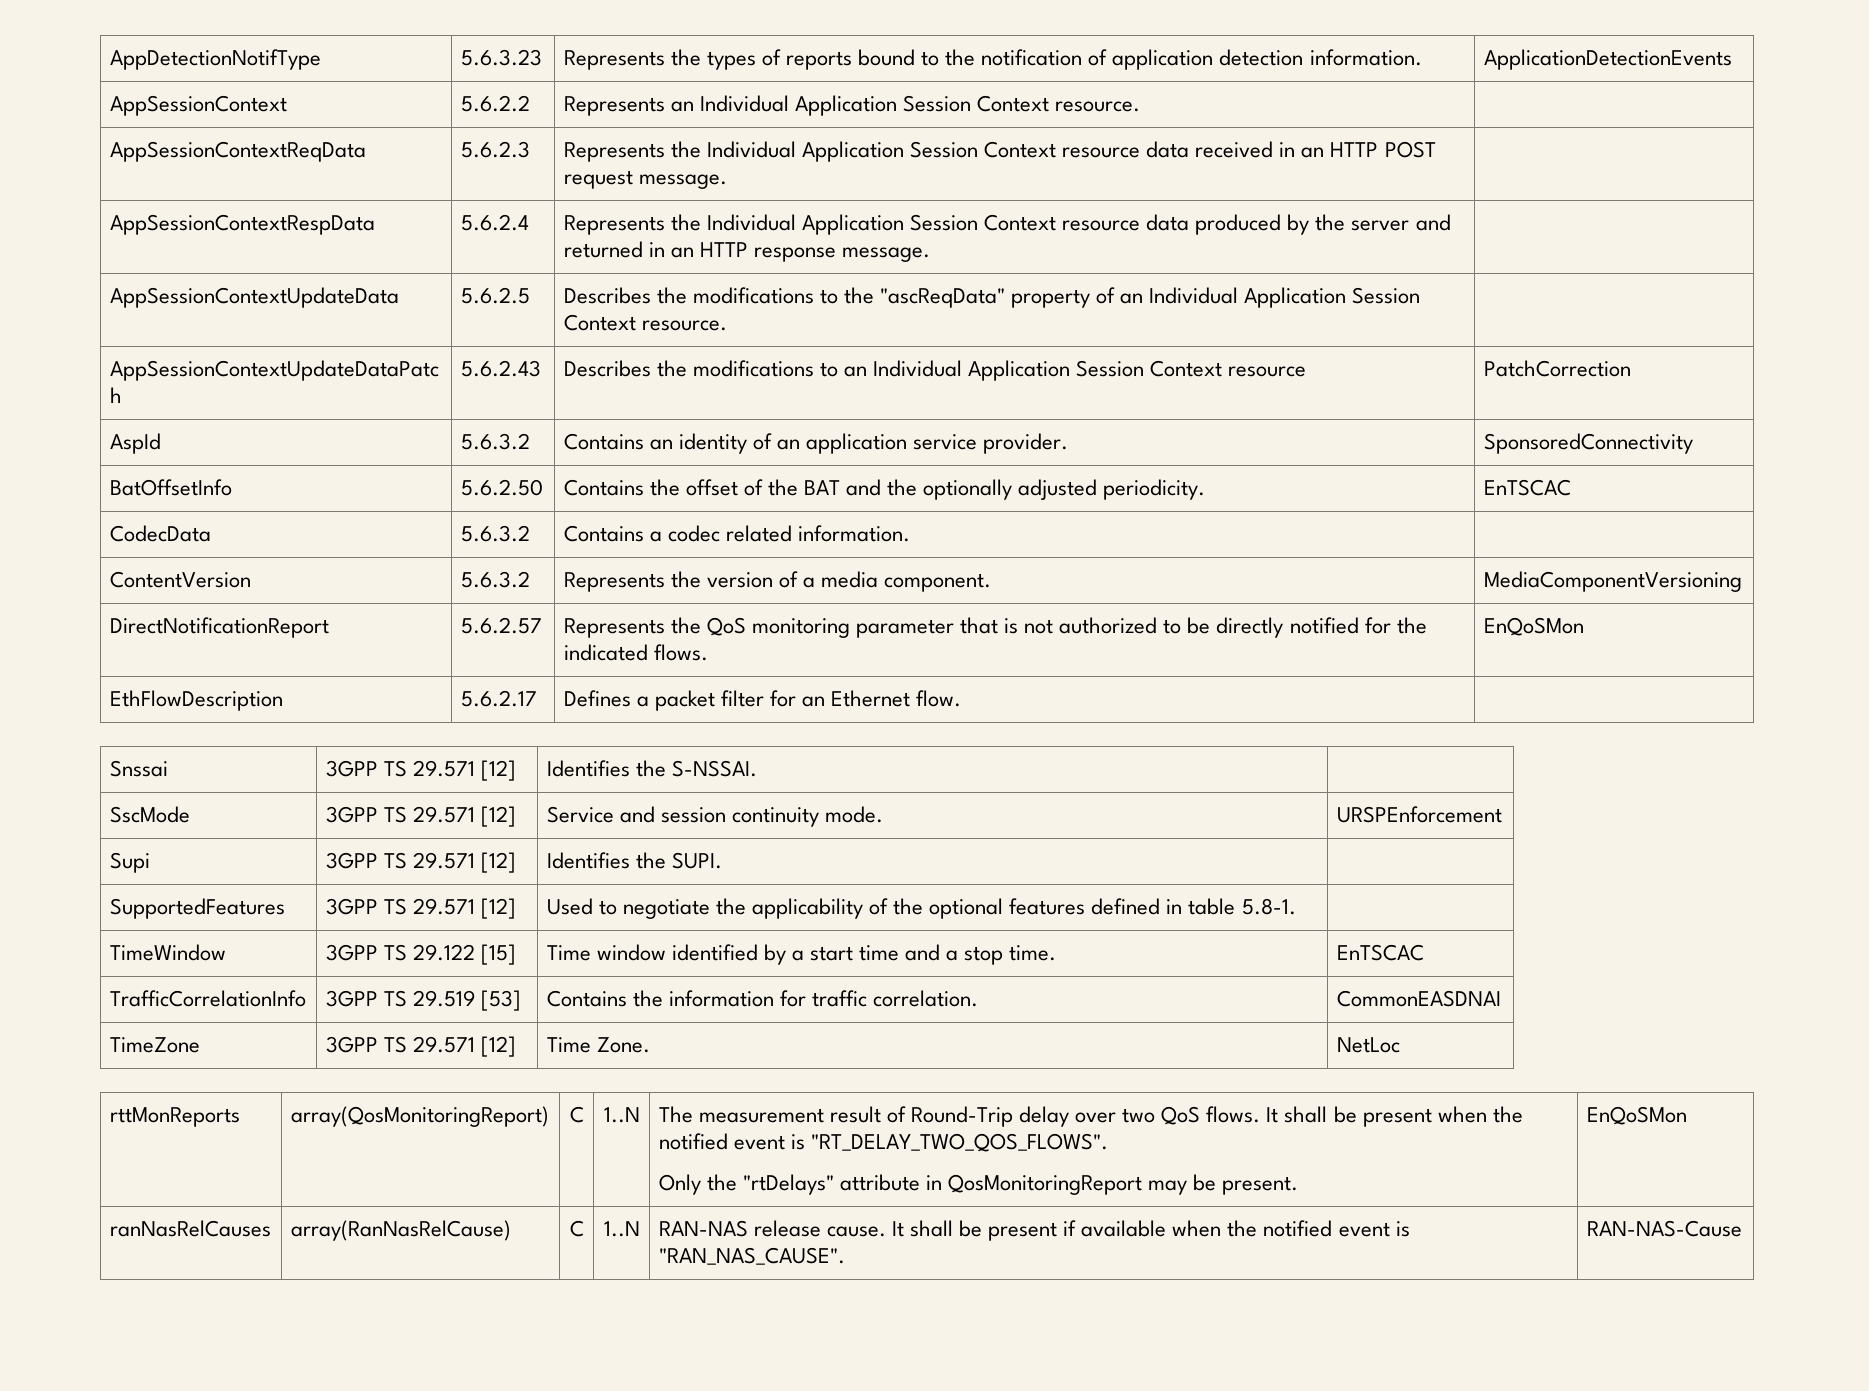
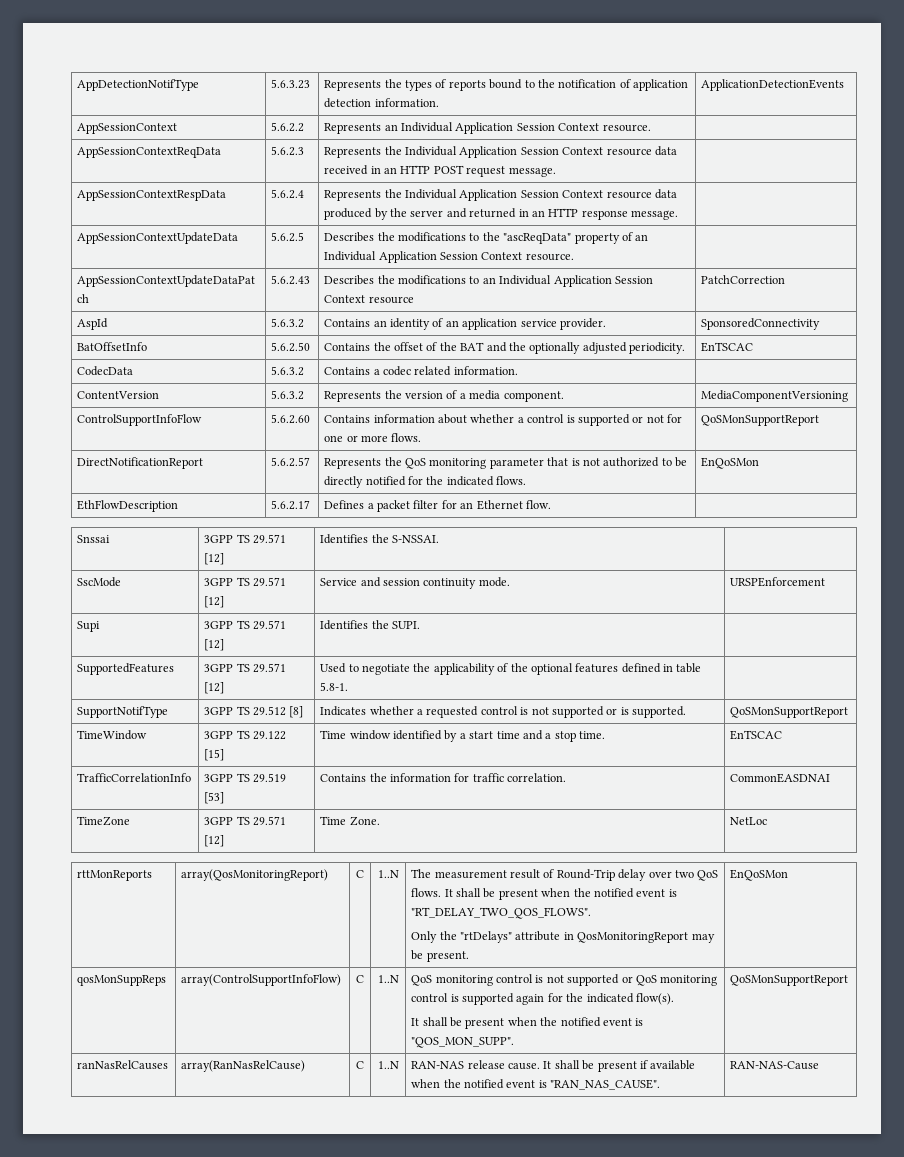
+ ControlSupportInfoFlow | 5.6.2.60 | Contains information about whether a control is supported or not for one or more flows. | QoSMonSupportReport
+ SupportNotifType | 3GPP TS 29.512 [8] | Indicates whether a requested control is not supported or is supported. | QoSMonSupportReport
+ qosMonSuppReps | array(ControlSupportInfoFlow) | C | 1..N | QoS monitoring control is not supported or QoS monitoring control is supported again for the indicated flow(s).
+ It shall be present when the notified event is "QOS_MON_SUPP". | QoSMonSupportReport

